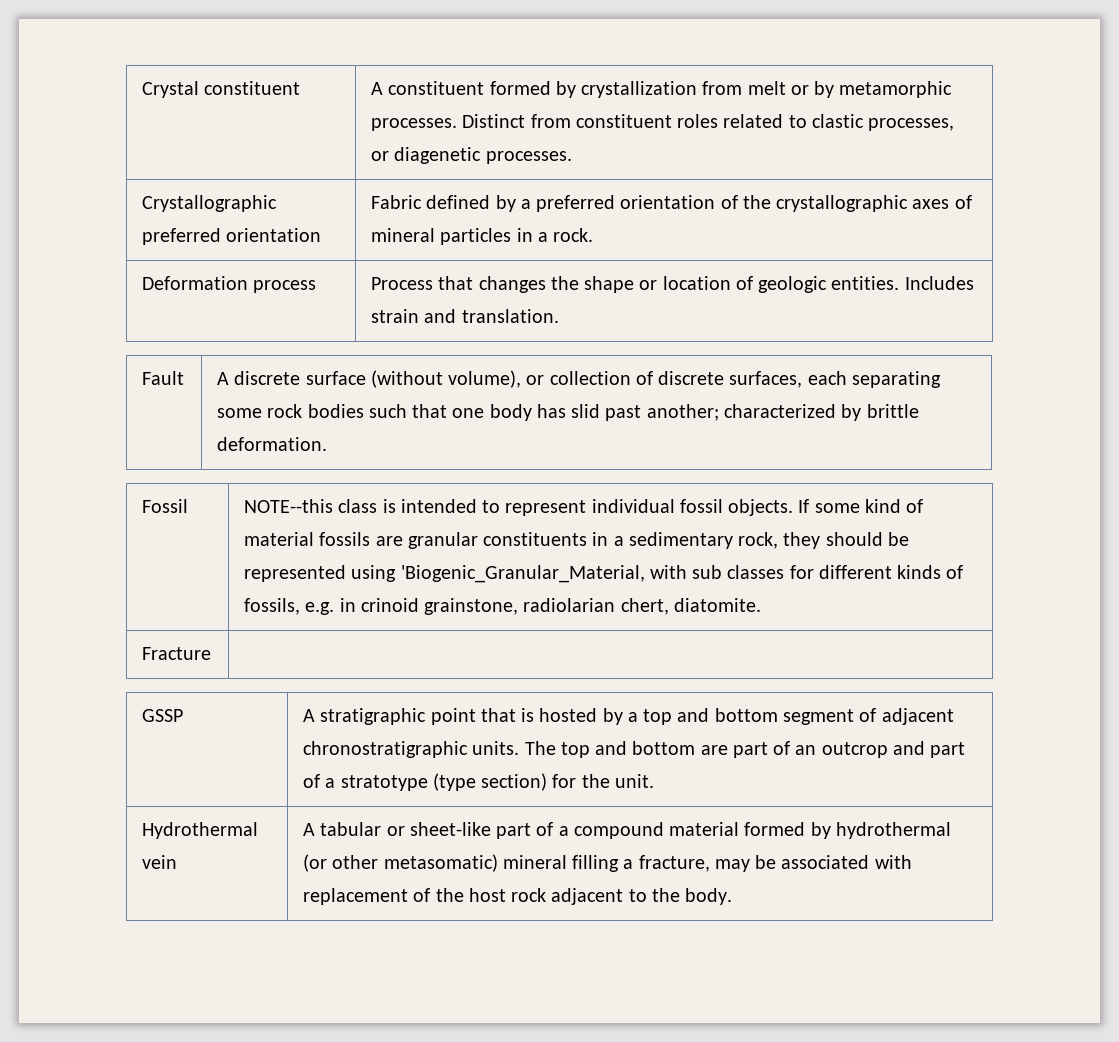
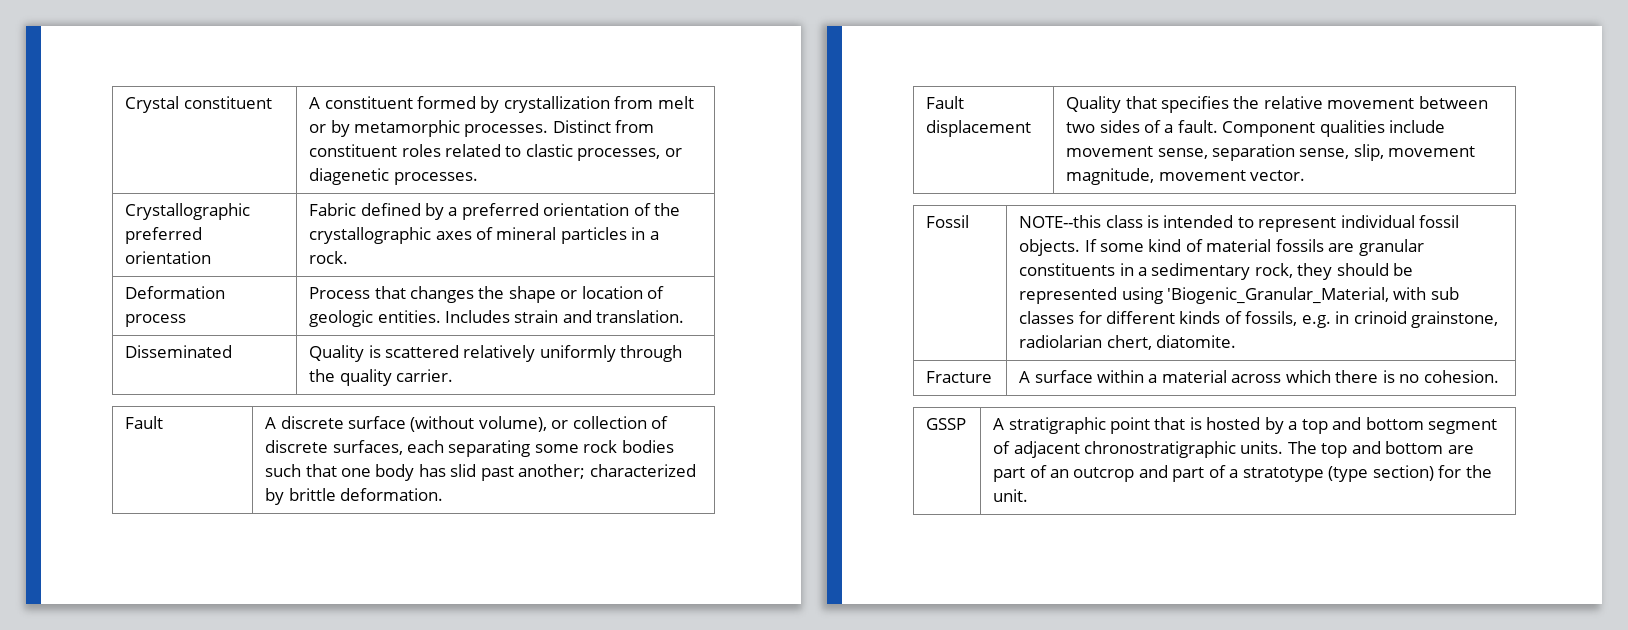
+ Disseminated | Quality is scattered relatively uniformly through the quality carrier.
+ Fault displacement | Quality that specifies the relative movement between two sides of a fault. Component qualities include movement sense, separation sense, slip, movement magnitude, movement vector.
- Fracture |
+ Fracture | A surface within a material across which there is no cohesion.
- Hydrothermal vein | A tabular or sheet-like part of a compound material formed by hydrothermal (or other metasomatic) mineral filling a fracture, may be associated with replacement of the host rock adjacent to the body.

